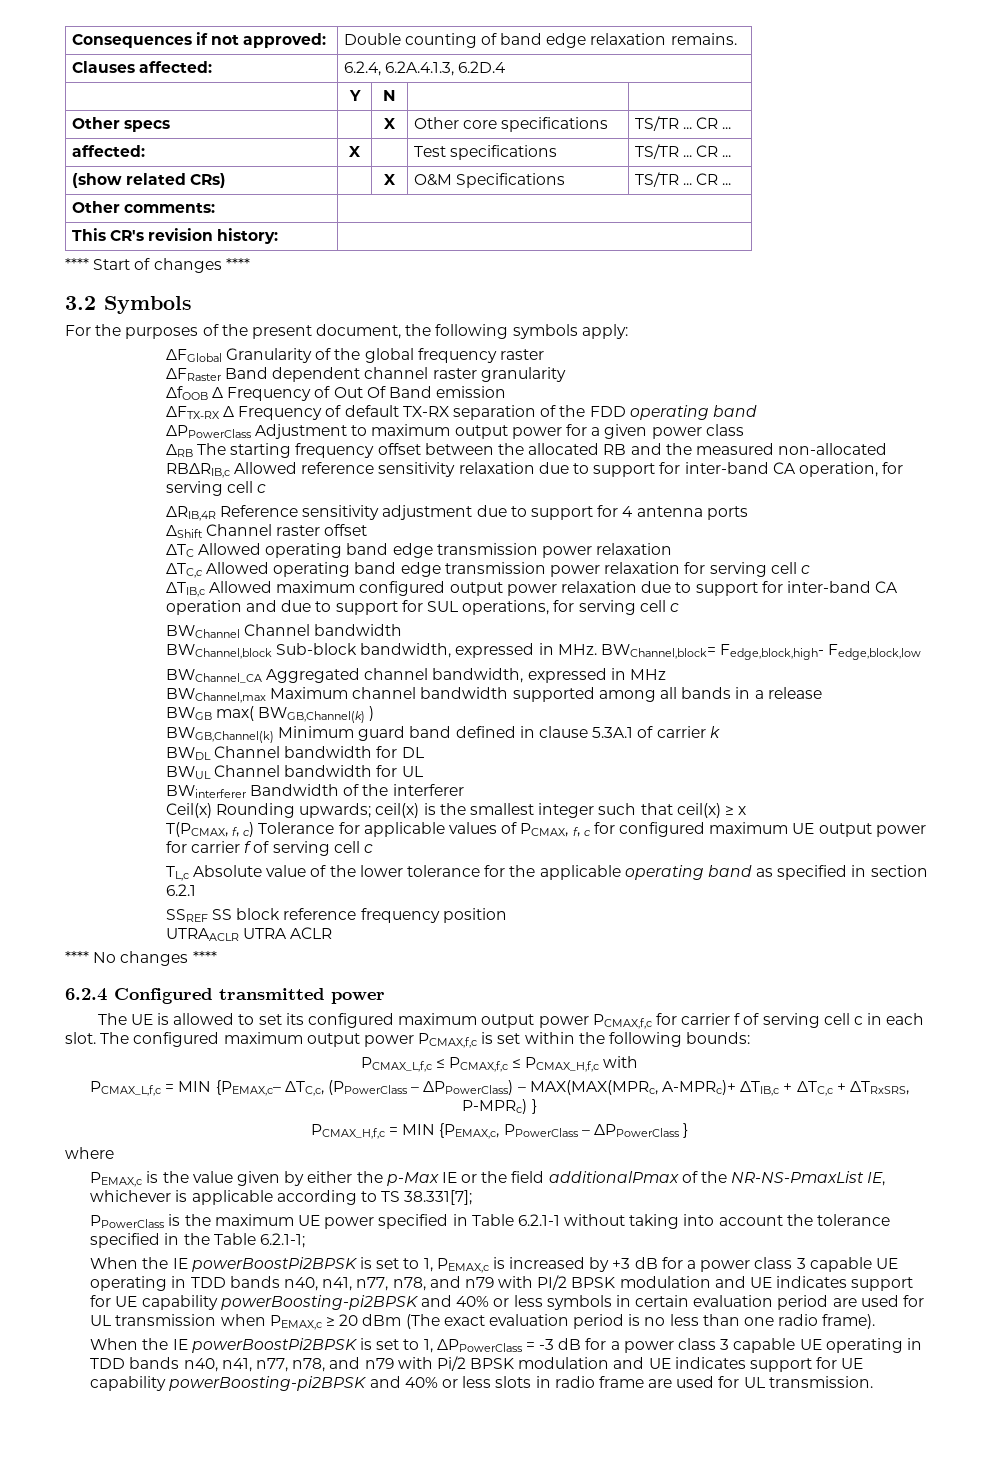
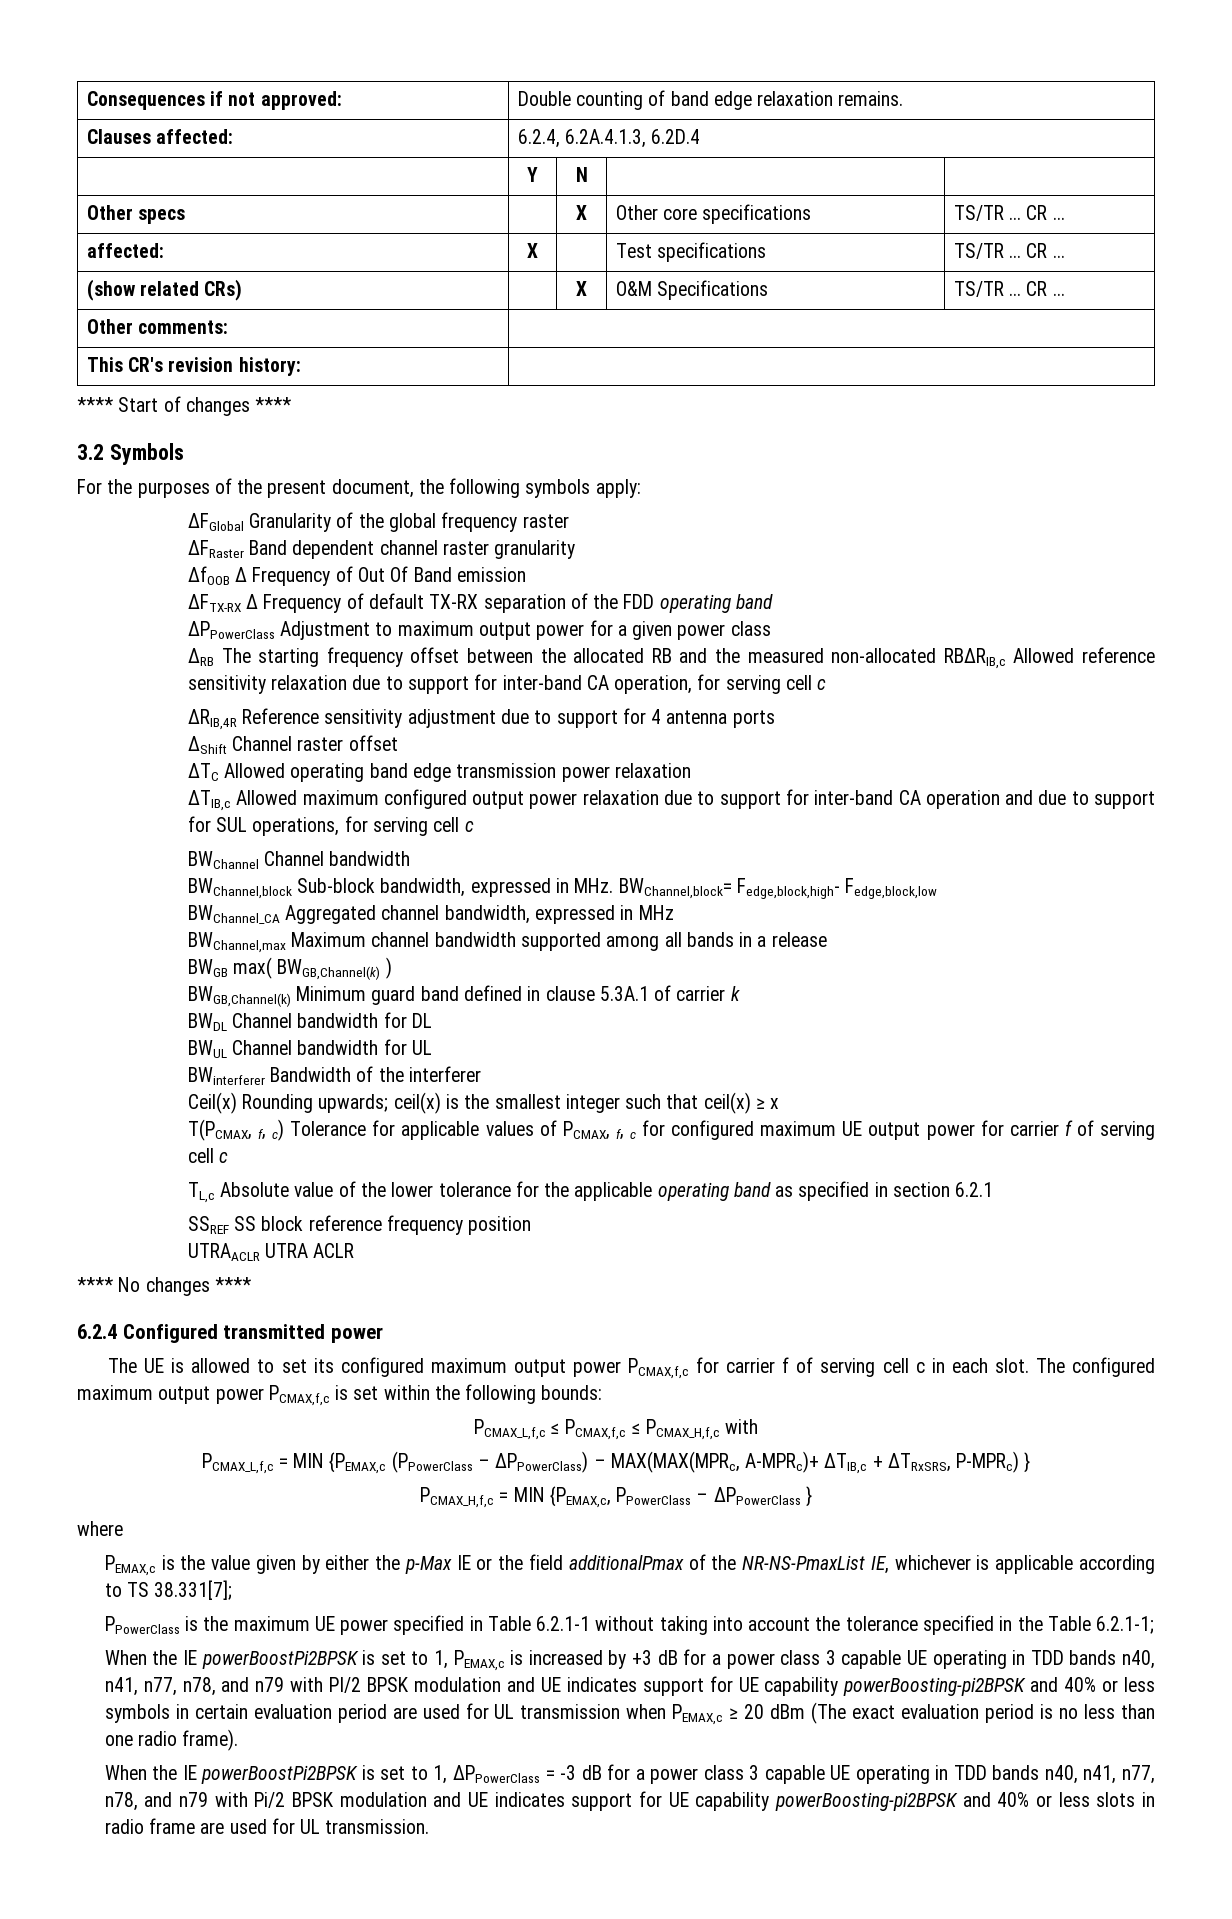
- ΔTC,c Allowed operating band edge transmission power relaxation for serving cell c
- PCMAX_L,f,c = MIN {PEMAX,c– ∆TC,c, (PPowerClass – ΔPPowerClass) – MAX(MAX(MPRc, A-MPRc)+ ΔTIB,c + ∆TC,c + ∆TRxSRS, P-MPRc) }
+ PCMAX_L,f,c = MIN {PEMAX,c (PPowerClass – ΔPPowerClass) – MAX(MAX(MPRc, A-MPRc)+ ΔTIB,c + ∆TRxSRS, P-MPRc) }

